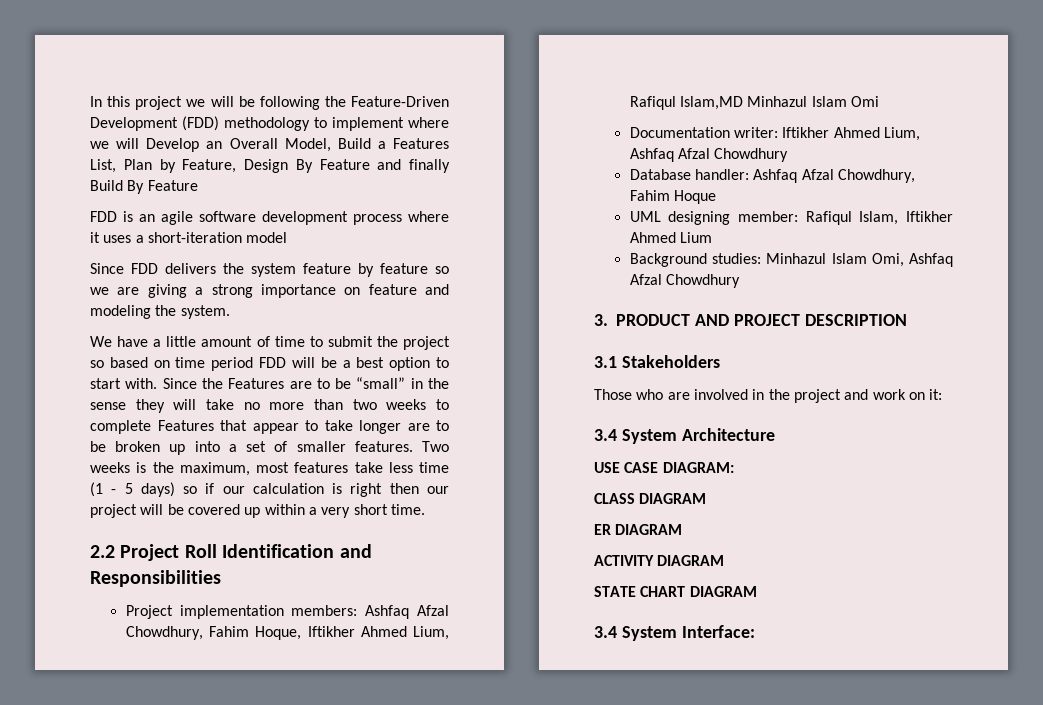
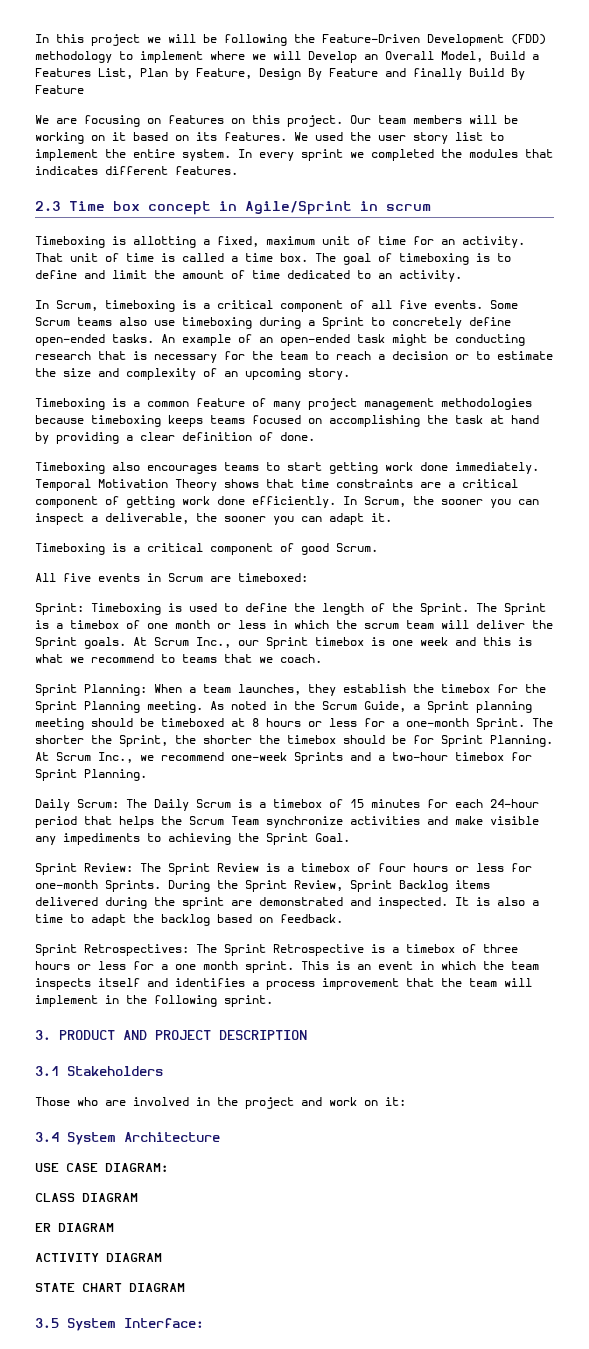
- FDD is an agile software development process where it uses a short-iteration model
- Since FDD delivers the system feature by feature so we are giving a strong importance on feature and modeling the system.
- We have a little amount of time to submit the project so based on time period FDD will be a best option to start with. Since the Features are to be “small” in the sense they will take no more than two weeks to complete Features that appear to take longer are to be broken up into a set of smaller features. Two weeks is the maximum, most features take less time (1 - 5 days) so if our calculation is right then our project will be covered up within a very short time.
- 2.2 Project Roll Identification and Responsibilities
- Project implementation members: Ashfaq Afzal Chowdhury, Fahim Hoque, Iftikher Ahmed Lium, Rafiqul Islam,MD Minhazul Islam Omi
- Documentation writer: Iftikher Ahmed Lium, Ashfaq Afzal Chowdhury
- Database handler: Ashfaq Afzal Chowdhury, Fahim Hoque
- UML designing member: Rafiqul Islam, Iftikher Ahmed Lium
- Background studies: Minhazul Islam Omi, Ashfaq Afzal Chowdhury
+ We are focusing on features on this project. Our team members will be working on it based on its features. We used the user story list to implement the entire system. In every sprint we completed the modules that indicates different features.
+ 2.3 Time box concept in Agile/Sprint in scrum
+ Timeboxing is allotting a fixed, maximum unit of time for an activity. That unit of time is called a time box. The goal of timeboxing is to define and limit the amount of time dedicated to an activity.
+ In Scrum, timeboxing is a critical component of all five events. Some Scrum teams also use timeboxing during a Sprint to concretely define open-ended tasks. An example of an open-ended task might be conducting research that is necessary for the team to reach a decision or to estimate the size and complexity of an upcoming story.
+ Timeboxing is a common feature of many project management methodologies because timeboxing keeps teams focused on accomplishing the task at hand by providing a clear definition of done.
+ Timeboxing also encourages teams to start getting work done immediately. Temporal Motivation Theory shows that time constraints are a critical component of getting work done efficiently. In Scrum, the sooner you can inspect a deliverable, the sooner you can adapt it.
+ Timeboxing is a critical component of good Scrum.
+ All five events in Scrum are timeboxed:
+ Sprint: Timeboxing is used to define the length of the Sprint. The Sprint is a timebox of one month or less in which the scrum team will deliver the Sprint goals. At Scrum Inc., our Sprint timebox is one week and this is what we recommend to teams that we coach.
+ Sprint Planning: When a team launches, they establish the timebox for the Sprint Planning meeting. As noted in the Scrum Guide, a Sprint planning meeting should be timeboxed at 8 hours or less for a one-month Sprint. The shorter the Sprint, the shorter the timebox should be for Sprint Planning. At Scrum Inc., we recommend one-week Sprints and a two-hour timebox for Sprint Planning.
+ Daily Scrum: The Daily Scrum is a timebox of 15 minutes for each 24-hour period that helps the Scrum Team synchronize activities and make visible any impediments to achieving the Sprint Goal.
+ Sprint Review: The Sprint Review is a timebox of four hours or less for one-month Sprints. During the Sprint Review, Sprint Backlog items delivered during the sprint are demonstrated and inspected. It is also a time to adapt the backlog based on feedback.
+ Sprint Retrospectives: The Sprint Retrospective is a timebox of three hours or less for a one month sprint. This is an event in which the team inspects itself and identifies a process improvement that the team will implement in the following sprint.
- 3.4 System Interface:
+ 3.5 System Interface:

